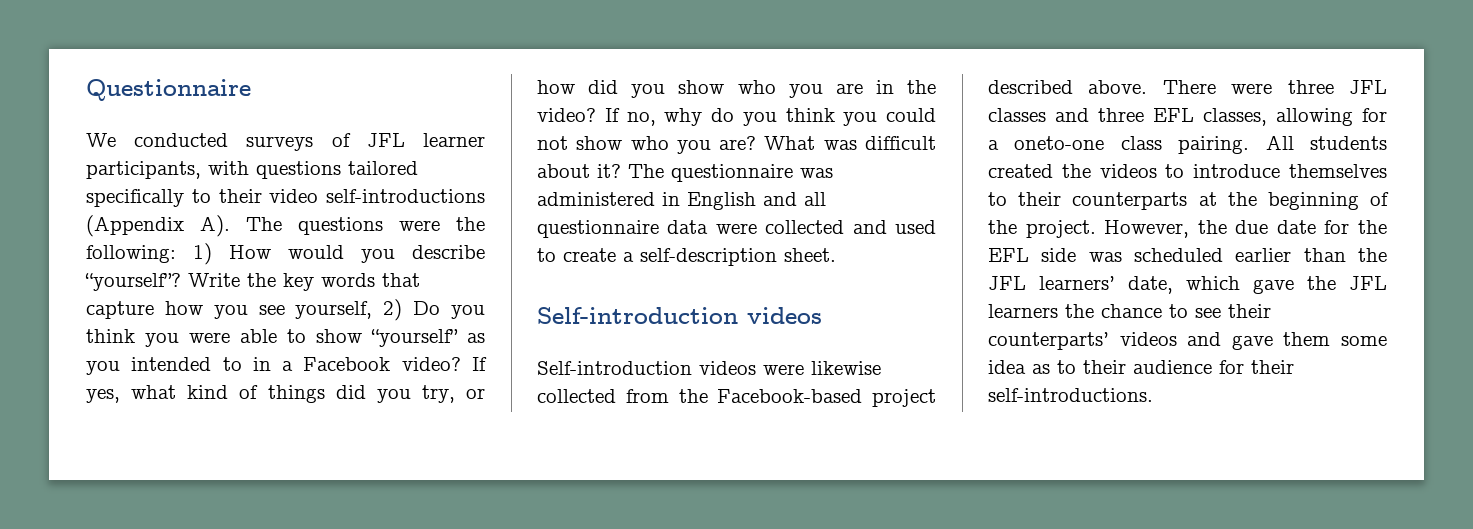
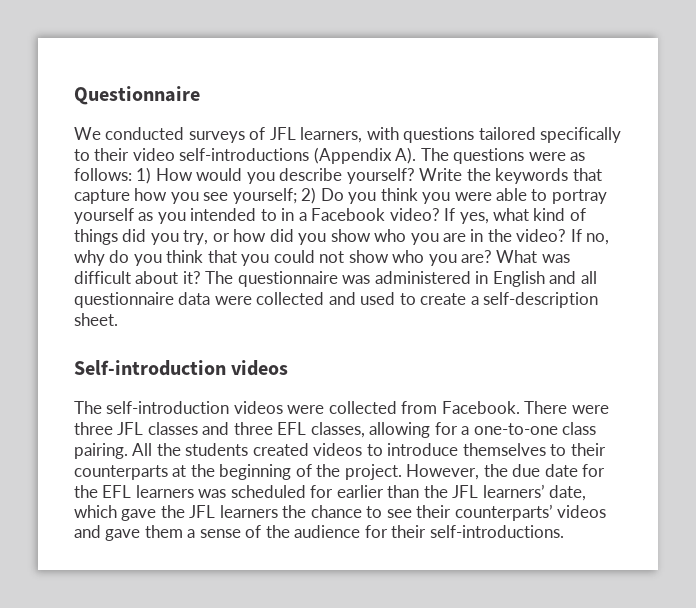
- We conducted surveys of JFL learner participants, with questions tailored specifically to their video self-introductions (Appendix A). The questions were the following: 1) How would you describe “yourself”?
+ We conducted surveys of JFL learners, with questions tailored specifically to their video self-introductions (Appendix A). The questions were as follows: 1) How would you describe yourself?
- Write the key words that capture how you see yourself, 2) Do you think you were able to show “yourself” as you intended to in a Facebook video?
+ Write the keywords that capture how you see yourself; 2) Do you think you were able to portray yourself as you intended to in a Facebook video?
- If no, why do you think you could not show who you are?
+ If no, why do you think that you could not show who you are?
- Self-introduction videos were likewise collected from the Facebook-based project described above.
+ The self-introduction videos were collected from Facebook.
- There were three JFL classes and three EFL classes, allowing for a oneto-one class pairing.
+ There were three JFL classes and three EFL classes, allowing for a one-to-one class pairing.
- All students created the videos to introduce themselves to their counterparts at the beginning of the project.
+ All the students created videos to introduce themselves to their counterparts at the beginning of the project.
- However, the due date for the EFL side was scheduled earlier than the JFL learners’ date, which gave the JFL learners the chance to see their counterparts’ videos and gave them some idea as to their audience for their self-introductions.
+ However, the due date for the EFL learners was scheduled for earlier than the JFL learners’ date, which gave the JFL learners the chance to see their counterparts’ videos and gave them a sense of the audience for their self-introductions.

